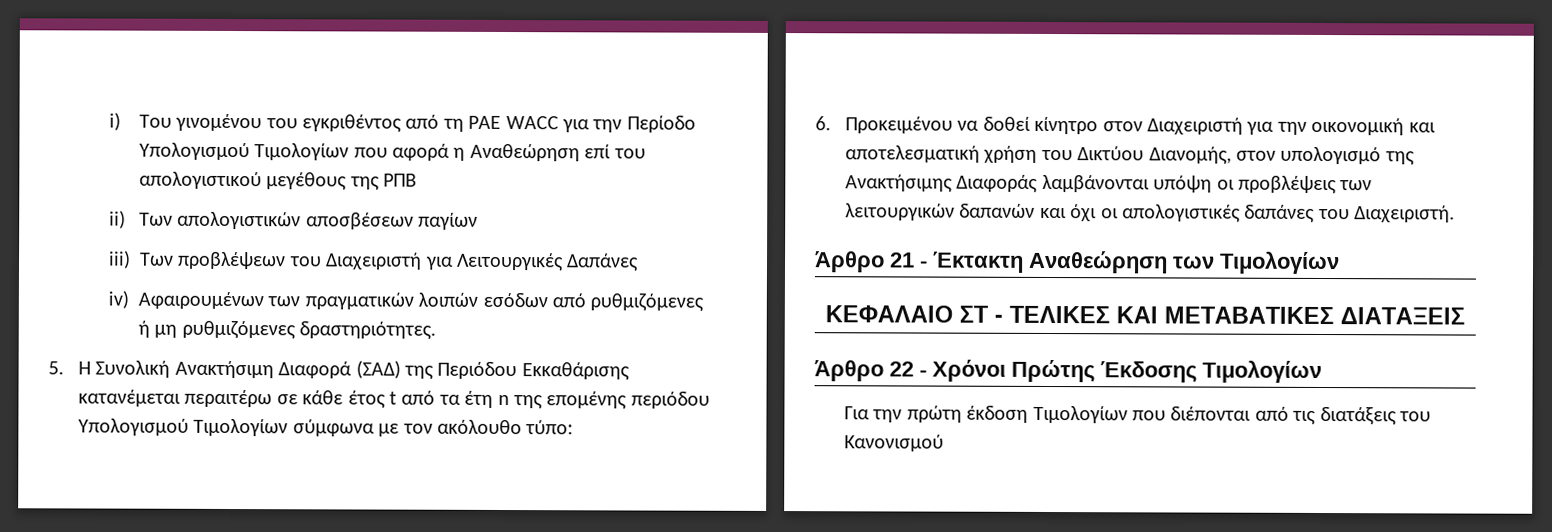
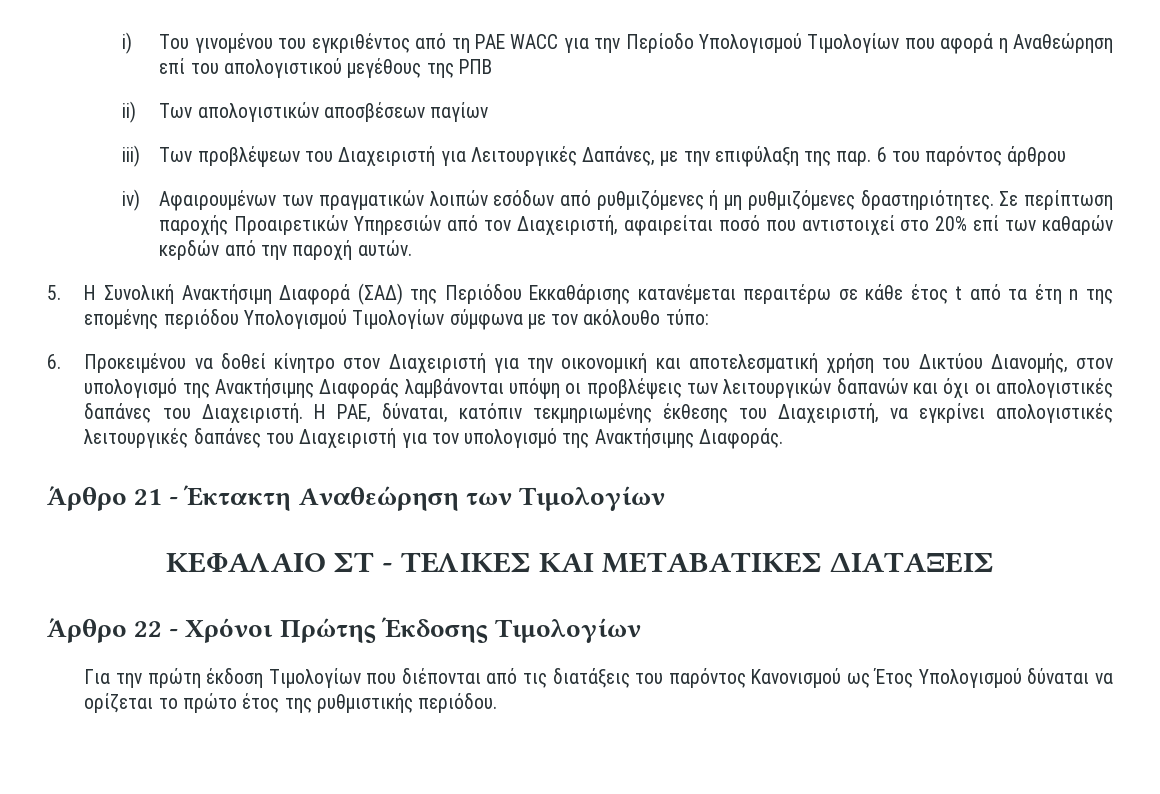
- iii) Των προβλέψεων του Διαχειριστή για Λειτουργικές Δαπάνες
+ iii) Των προβλέψεων του Διαχειριστή για Λειτουργικές Δαπάνες, με την επιφύλαξη της παρ. 6 του παρόντος άρθρου
+ Σε περίπτωση παροχής Προαιρετικών Υπηρεσιών από τον Διαχειριστή, αφαιρείται ποσό που αντιστοιχεί στο 20% επί των καθαρών κερδών από την παροχή αυτών.
+ Η ΡΑΕ, δύναται, κατόπιν τεκμηριωμένης έκθεσης του Διαχειριστή, να εγκρίνει απολογιστικές λειτουργικές δαπάνες του Διαχειριστή για τον υπολογισμό της Ανακτήσιμης Διαφοράς.
- Για την πρώτη έκδοση Τιμολογίων που διέπονται από τις διατάξεις του Κανονισμού
+ Για την πρώτη έκδοση Τιμολογίων που διέπονται από τις διατάξεις του παρόντος Κανονισμού ως Έτος Υπολογισμού δύναται να ορίζεται το πρώτο έτος της ρυθμιστικής περιόδου.

